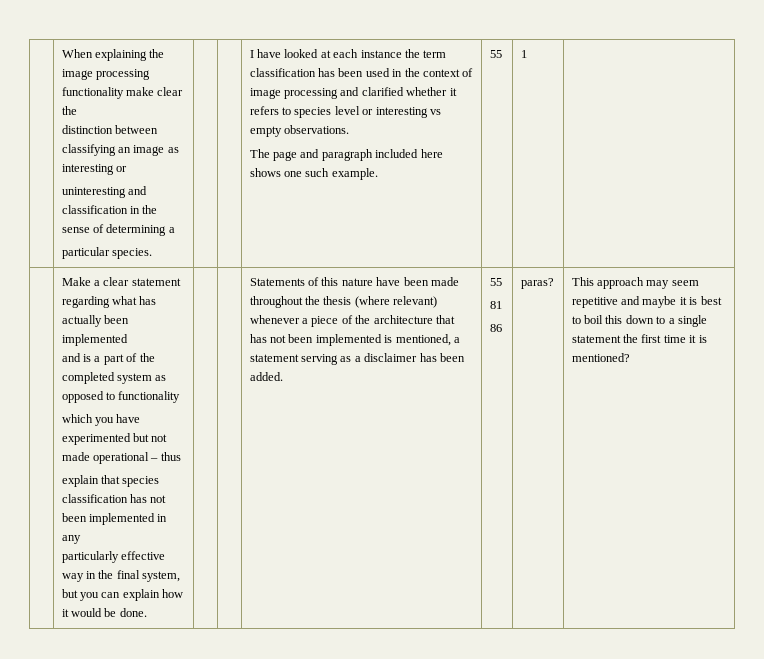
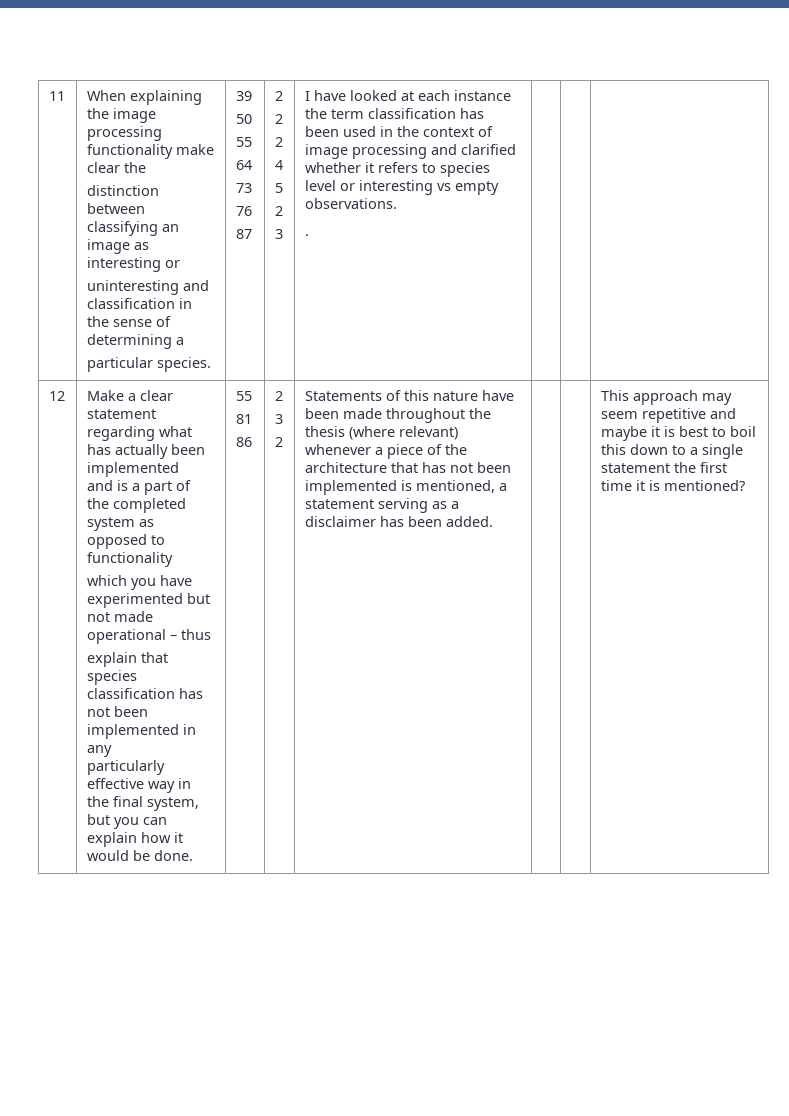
+ 11
+ 39
+ 50
+ 55
+ 64
+ 73
+ 76
+ 87 | 2
+ 2
+ 2
+ 4
+ 5
+ 2
+ 3
- The page and paragraph included here shows one such example. | 55 | 1
+ . | | |
+ 12
- particularly effective way in the final system, but you can explain how it would be done.
+ particularly effective way in the final system, but you can explain how it would be done. | 55
+ 81
+ 86 | 2
+ 3
+ 2
- Statements of this nature have been made throughout the thesis (where relevant) whenever a piece of the architecture that has not been implemented is mentioned, a statement serving as a disclaimer has been added. | 55
- 81
- 86 | paras?
+ Statements of this nature have been made throughout the thesis (where relevant) whenever a piece of the architecture that has not been implemented is mentioned, a statement serving as a disclaimer has been added.

